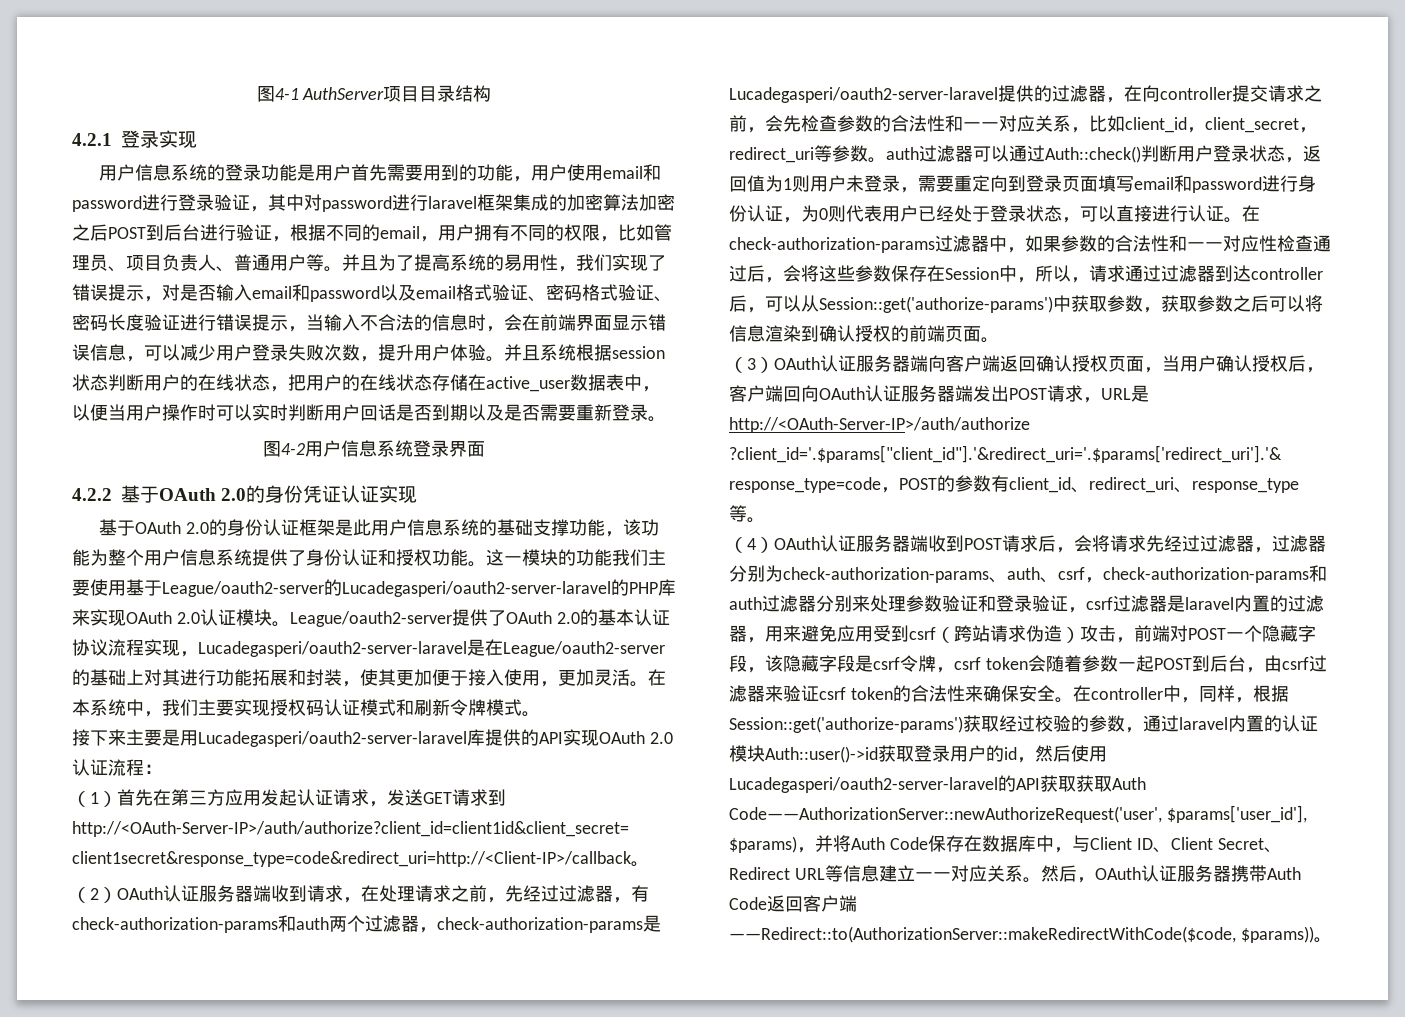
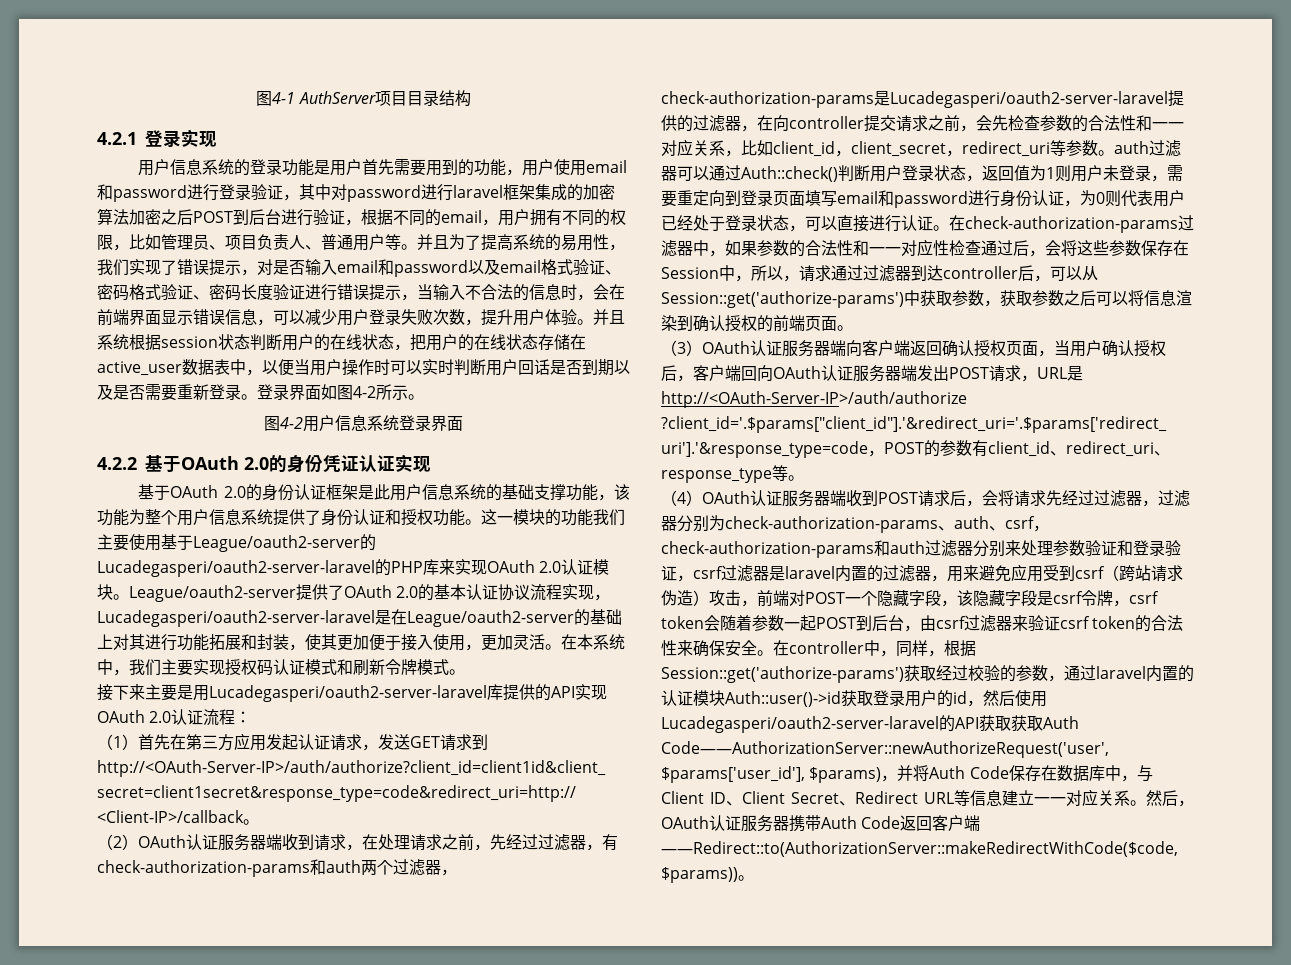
+ 登录界面如图4-2所示。

